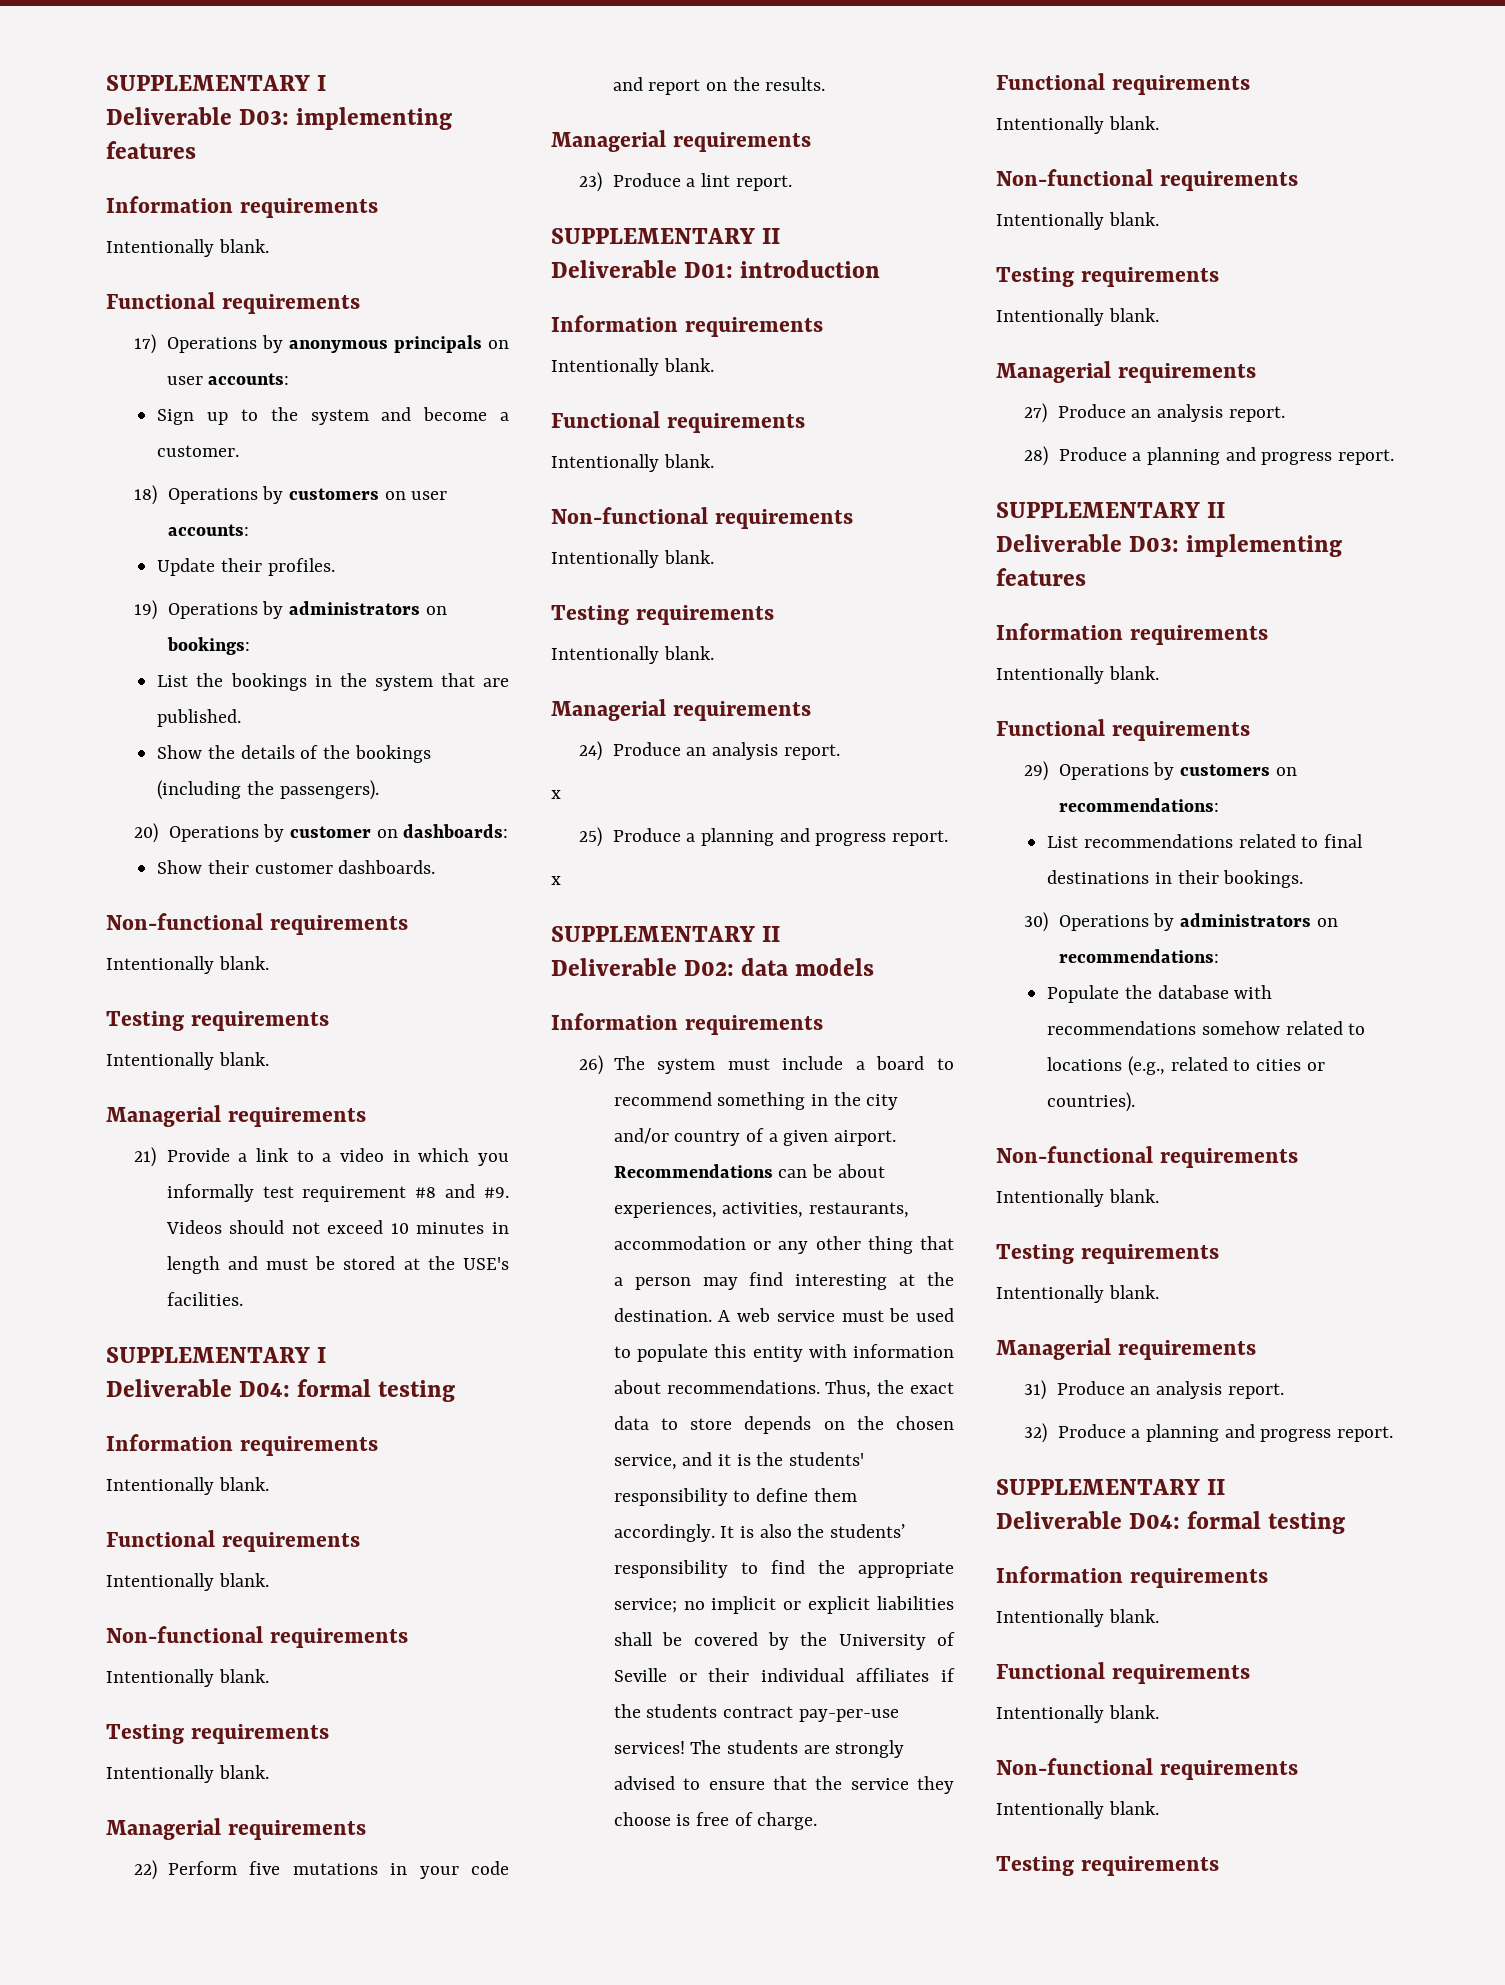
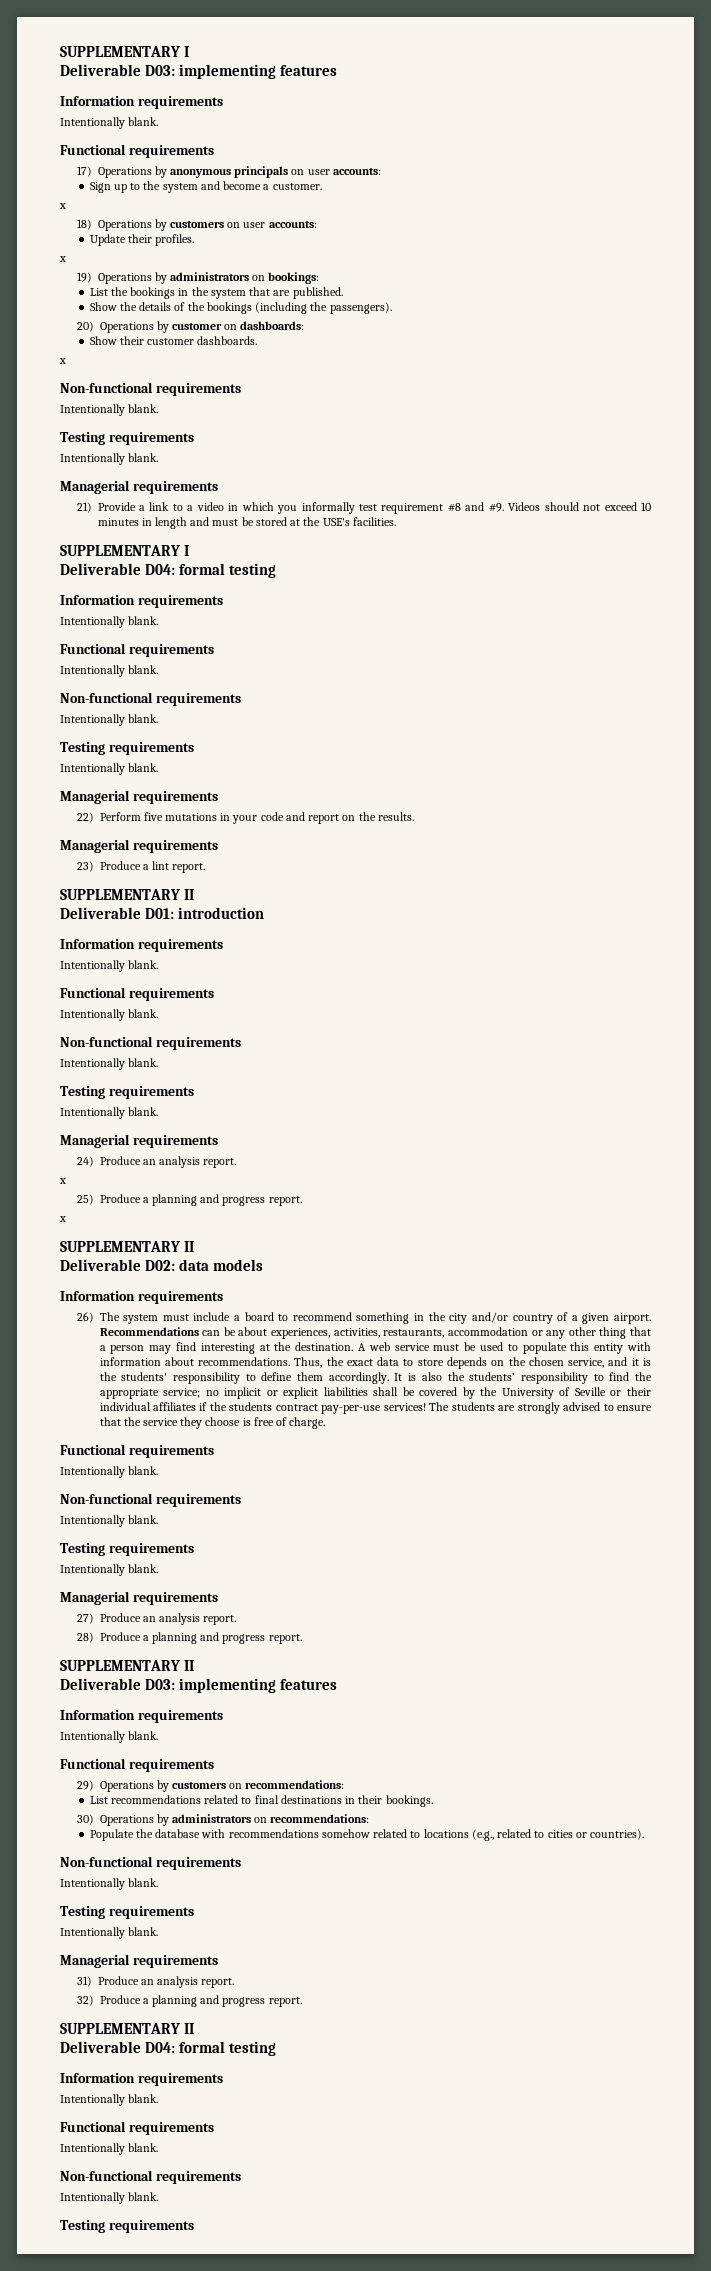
  Sign up to the system and become a customer.
+ x
  Update their profiles.
+ x
  Show their customer dashboards.
+ x

